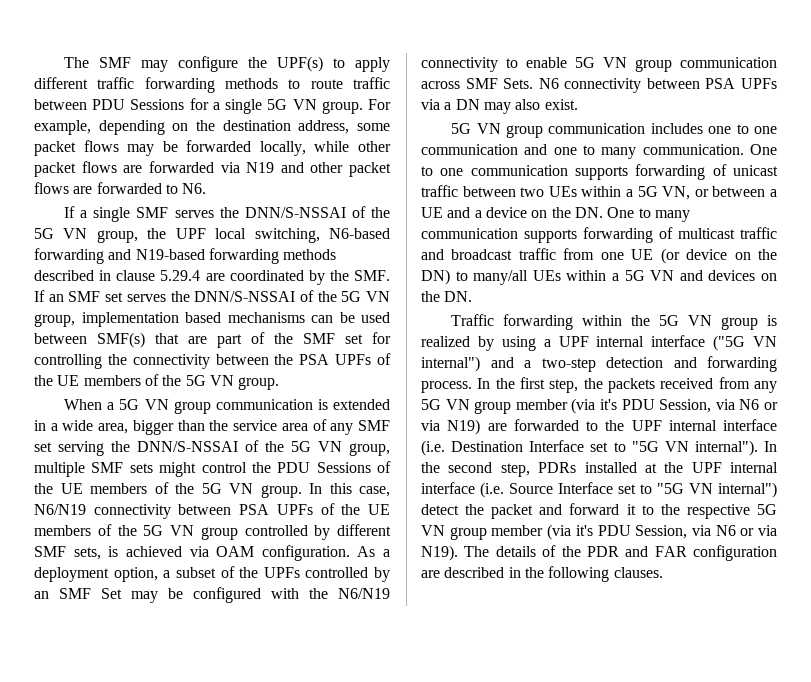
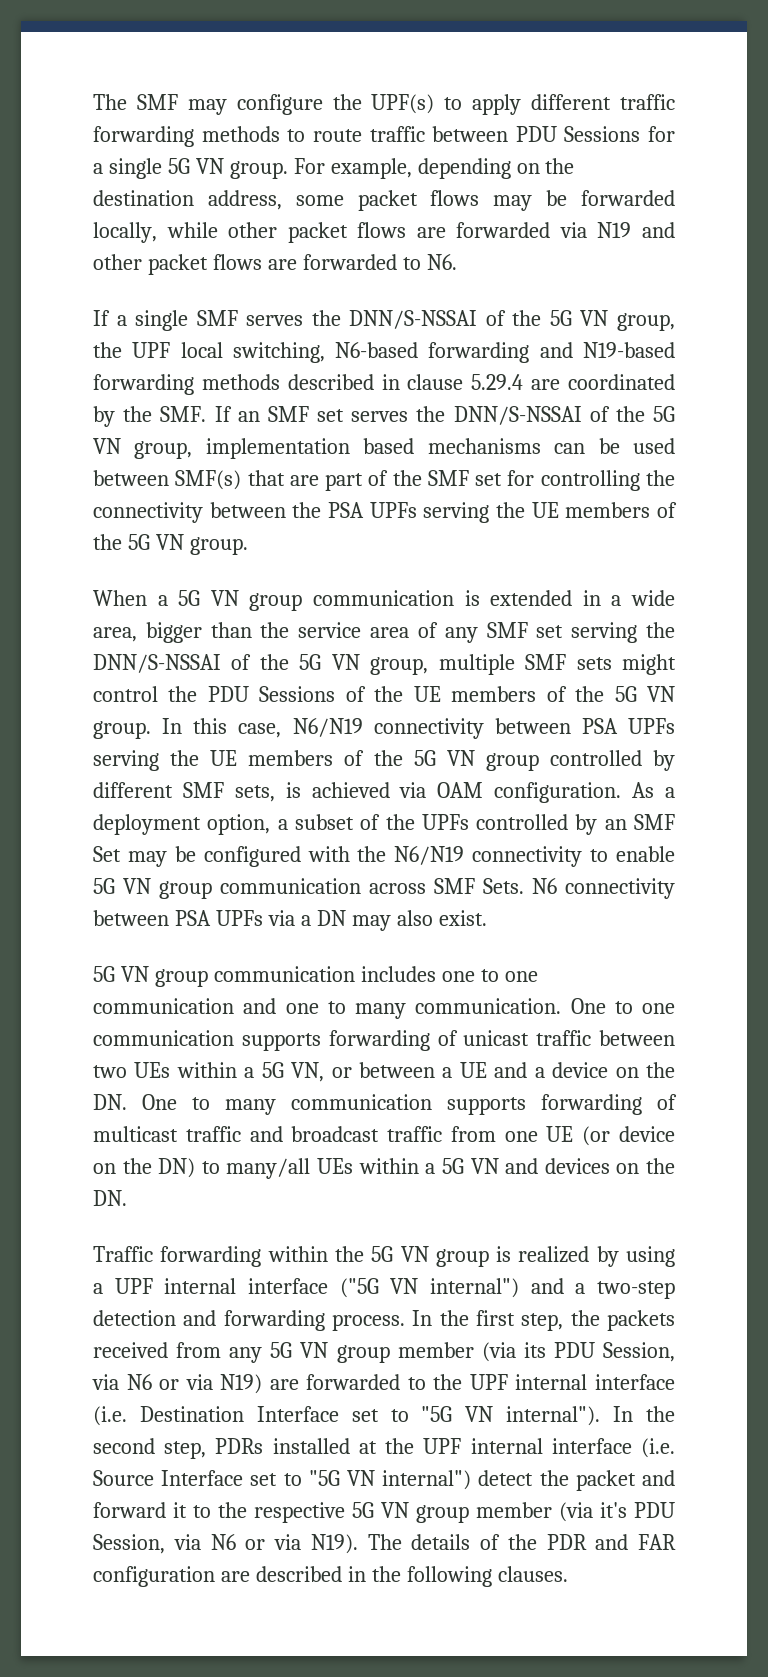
- If a single SMF serves the DNN/S-NSSAI of the 5G VN group, the UPF local switching, N6-based forwarding and N19-based forwarding methods described in clause 5.29.4 are coordinated by the SMF. If an SMF set serves the DNN/S-NSSAI of the 5G VN group, implementation based mechanisms can be used between SMF(s) that are part of the SMF set for controlling the connectivity between the PSA UPFs of the UE members of the 5G VN group.
+ If a single SMF serves the DNN/S-NSSAI of the 5G VN group, the UPF local switching, N6-based forwarding and N19-based forwarding methods described in clause 5.29.4 are coordinated by the SMF. If an SMF set serves the DNN/S-NSSAI of the 5G VN group, implementation based mechanisms can be used between SMF(s) that are part of the SMF set for controlling the connectivity between the PSA UPFs serving the UE members of the 5G VN group.
- In this case, N6/N19 connectivity between PSA UPFs of the UE members of the 5G VN group controlled by different SMF sets, is achieved via OAM configuration.
+ In this case, N6/N19 connectivity between PSA UPFs serving the UE members of the 5G VN group controlled by different SMF sets, is achieved via OAM configuration.
- In the first step, the packets received from any 5G VN group member (via it's PDU Session, via N6 or via N19) are forwarded to the UPF internal interface (i.e. Destination Interface set to "5G VN internal").
+ In the first step, the packets received from any 5G VN group member (via its PDU Session, via N6 or via N19) are forwarded to the UPF internal interface (i.e. Destination Interface set to "5G VN internal").

